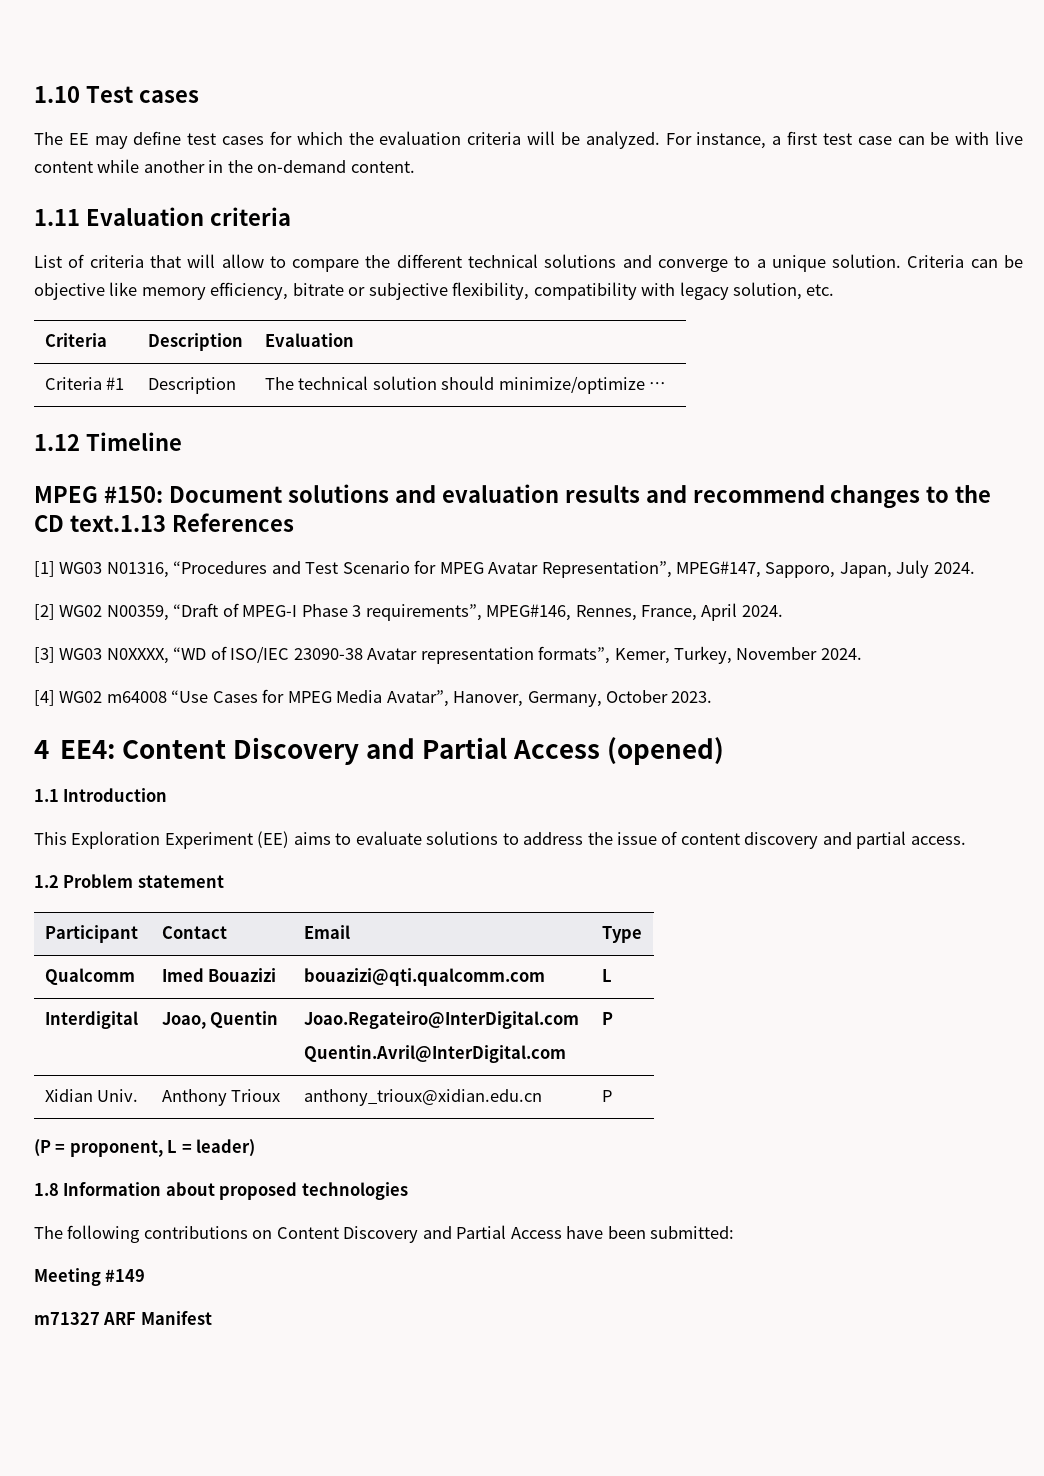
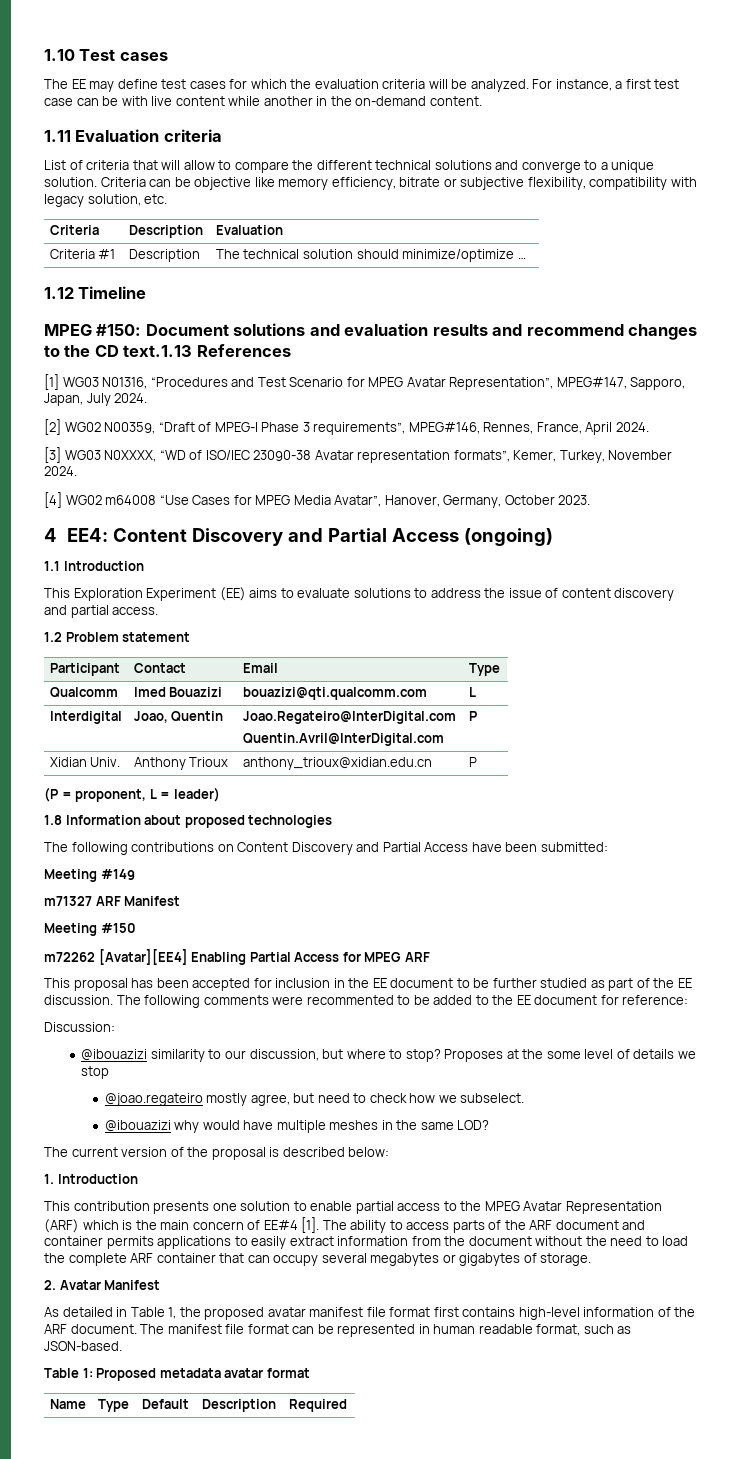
- 4 EE4: Content Discovery and Partial Access (opened)
+ 4 EE4: Content Discovery and Partial Access (ongoing)
+ Meeting #150
+ m72262 [Avatar][EE4] Enabling Partial Access for MPEG ARF
+ This proposal has been accepted for inclusion in the EE document to be further studied as part of the EE discussion. The following comments were recommented to be added to the EE document for reference:
+ Discussion:
+ @ibouazizi similarity to our discussion, but where to stop? Proposes at the some level of details we stop
+ @joao.regateiro mostly agree, but need to check how we subselect.
+ @ibouazizi why would have multiple meshes in the same LOD?
+ The current version of the proposal is described below:
+ 1. Introduction
+ This contribution presents one solution to enable partial access to the MPEG Avatar Representation (ARF) which is the main concern of EE#4 [1]. The ability to access parts of the ARF document and container permits applications to easily extract information from the document without the need to load the complete ARF container that can occupy several megabytes or gigabytes of storage.
+ 2. Avatar Manifest
+ As detailed in Table 1, the proposed avatar manifest file format first contains high-level information of the ARF document. The manifest file format can be represented in human readable format, such as JSON-based.
+ Table 1: Proposed metadata avatar format
+ Name | Type | Default | Description | Required

